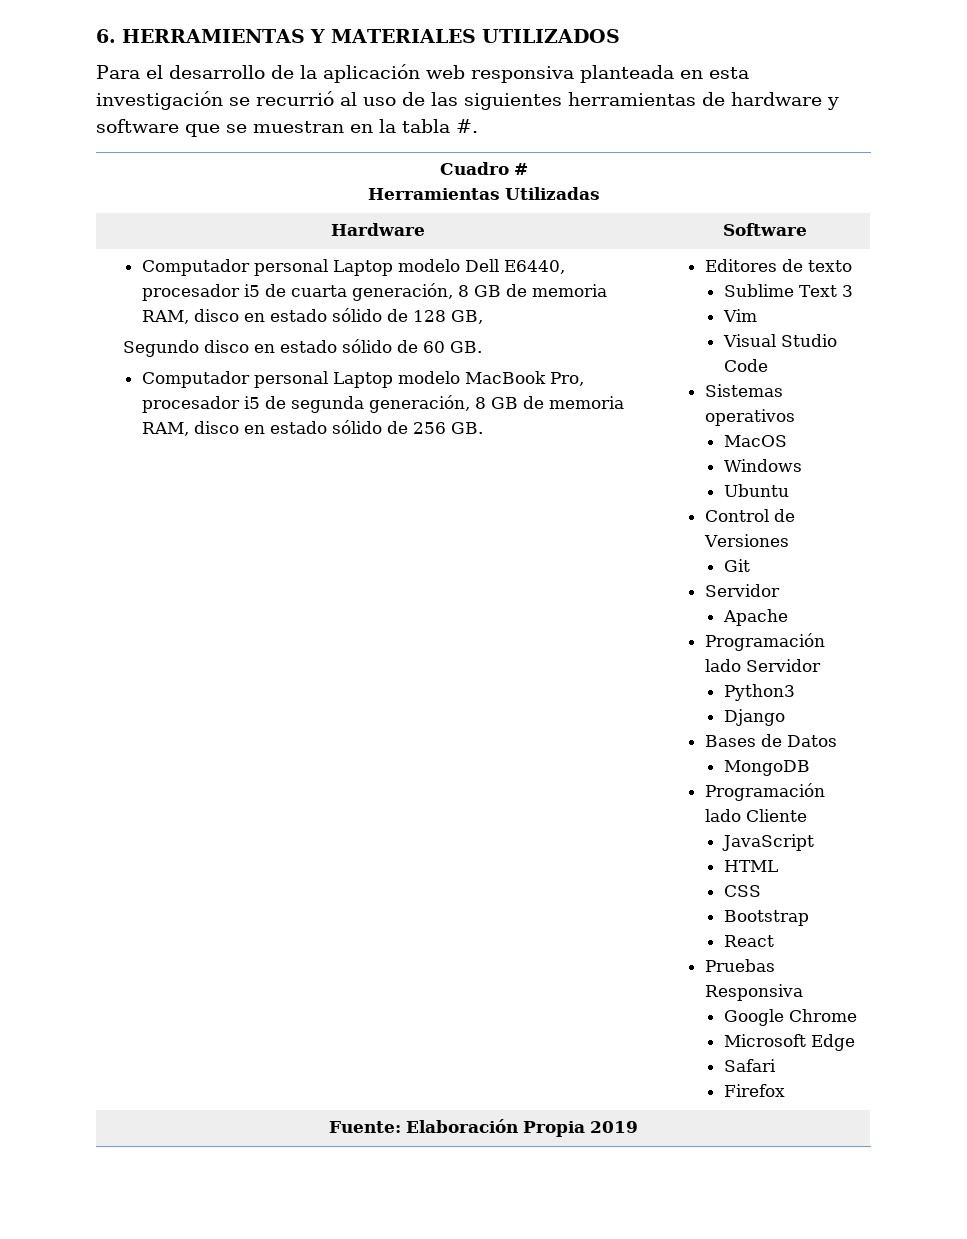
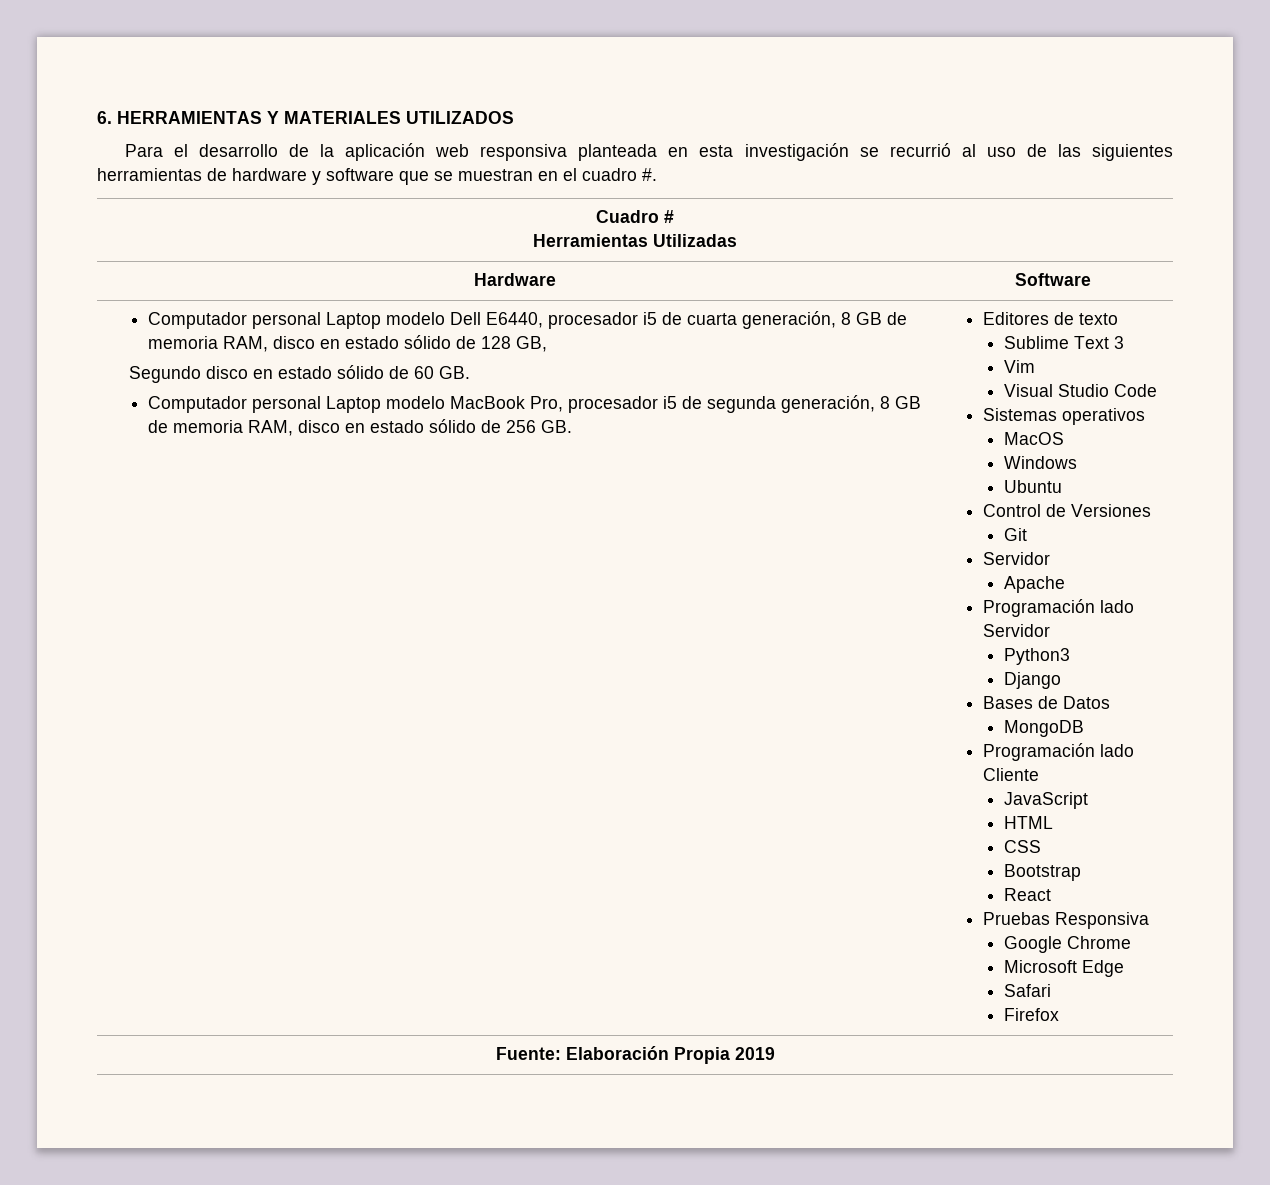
- Para el desarrollo de la aplicación web responsiva planteada en esta investigación se recurrió al uso de las siguientes herramientas de hardware y software que se muestran en la tabla #.
+ Para el desarrollo de la aplicación web responsiva planteada en esta investigación se recurrió al uso de las siguientes herramientas de hardware y software que se muestran en el cuadro #.

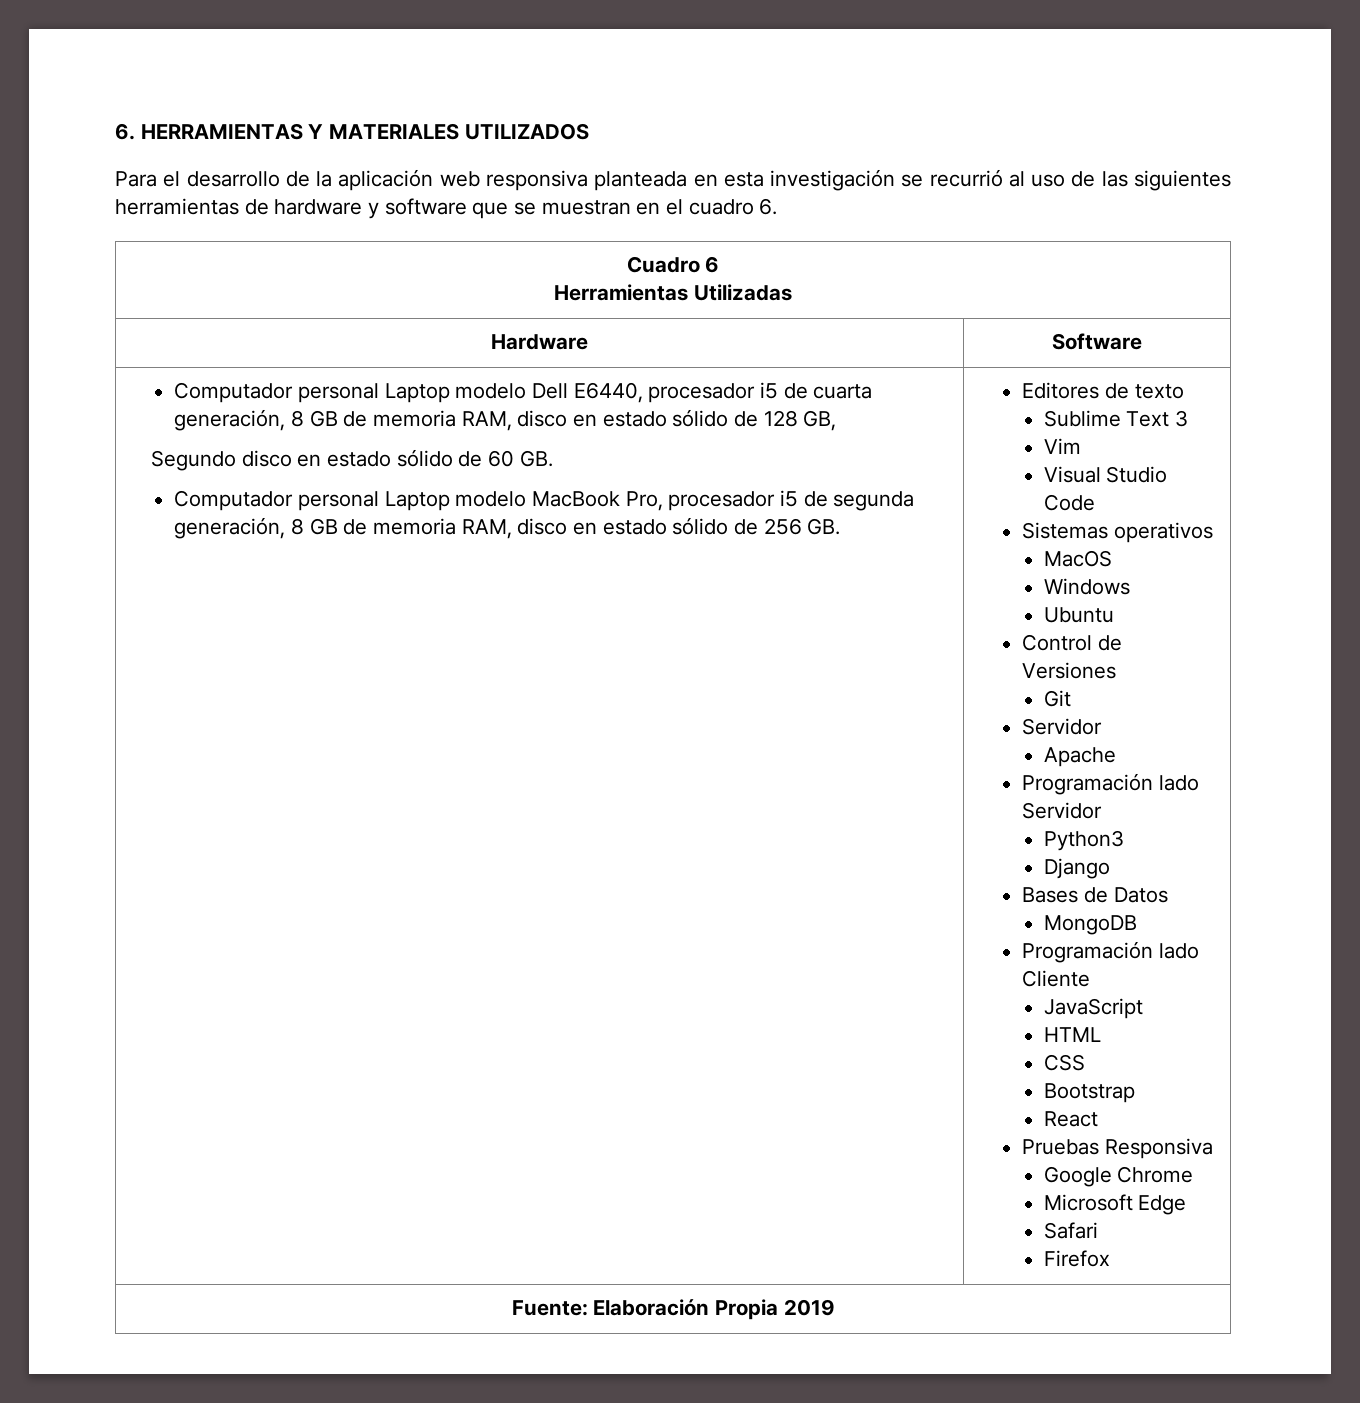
- Para el desarrollo de la aplicación web responsiva planteada en esta investigación se recurrió al uso de las siguientes herramientas de hardware y software que se muestran en el cuadro #.
+ Para el desarrollo de la aplicación web responsiva planteada en esta investigación se recurrió al uso de las siguientes herramientas de hardware y software que se muestran en el cuadro 6.
- Cuadro #
+ Cuadro 6

